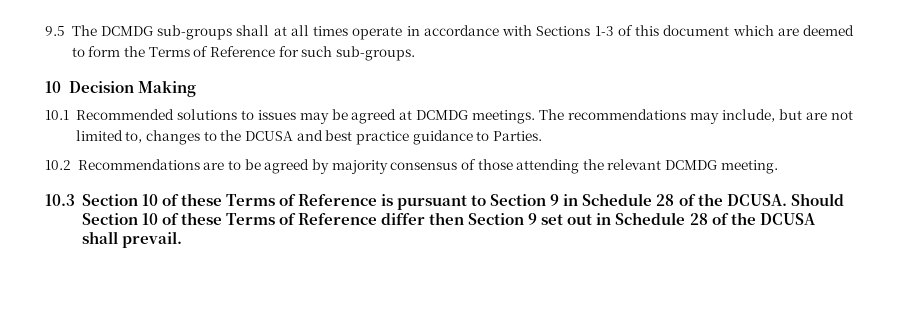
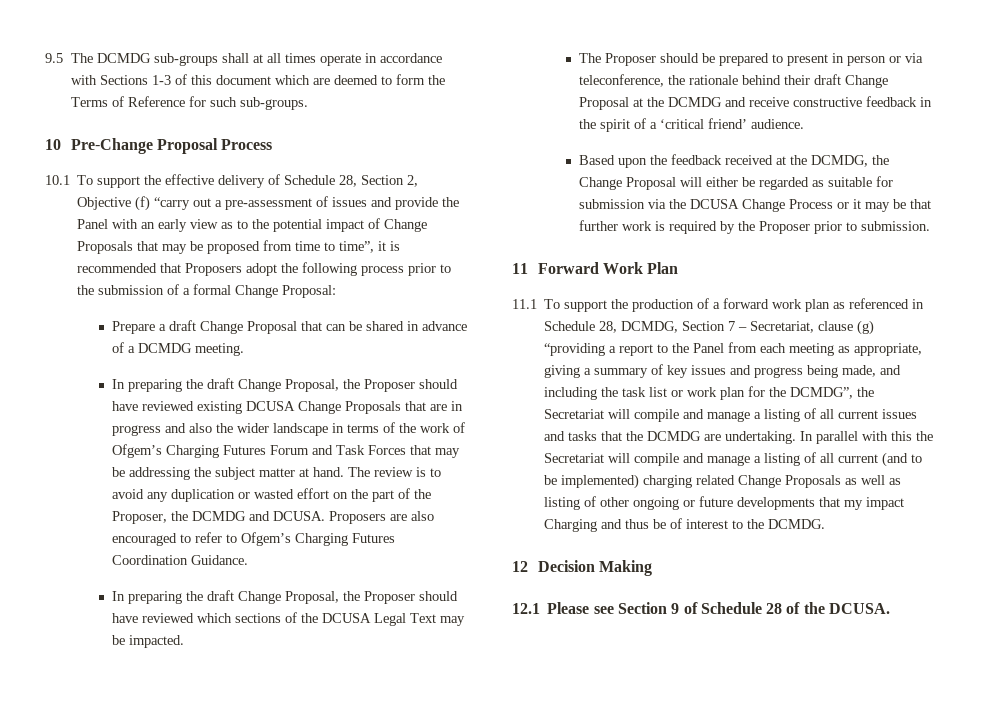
- 10 Decision Making
- 10.1 Recommended solutions to issues may be agreed at DCMDG meetings. The recommendations may include, but are not limited to, changes to the DCUSA and best practice guidance to Parties.
- 10.2 Recommendations are to be agreed by majority consensus of those attending the relevant DCMDG meeting.
- 10.3 Section 10 of these Terms of Reference is pursuant to Section 9 in Schedule 28 of the DCUSA. Should Section 10 of these Terms of Reference differ then Section 9 set out in Schedule 28 of the DCUSA shall prevail.
+ 10 Pre-Change Proposal Process
+ 10.1 To support the effective delivery of Schedule 28, Section 2, Objective (f) “carry out a pre-assessment of issues and provide the Panel with an early view as to the potential impact of Change Proposals that may be proposed from time to time”, it is recommended that Proposers adopt the following process prior to the submission of a formal Change Proposal:
+ Prepare a draft Change Proposal that can be shared in advance of a DCMDG meeting.
+ In preparing the draft Change Proposal, the Proposer should have reviewed existing DCUSA Change Proposals that are in progress and also the wider landscape in terms of the work of Ofgem’s Charging Futures Forum and Task Forces that may be addressing the subject matter at hand. The review is to avoid any duplication or wasted effort on the part of the Proposer, the DCMDG and DCUSA. Proposers are also encouraged to refer to Ofgem’s Charging Futures Coordination Guidance.
+ In preparing the draft Change Proposal, the Proposer should have reviewed which sections of the DCUSA Legal Text may be impacted.
+ The Proposer should be prepared to present in person or via teleconference, the rationale behind their draft Change Proposal at the DCMDG and receive constructive feedback in the spirit of a ‘critical friend’ audience.
+ Based upon the feedback received at the DCMDG, the Change Proposal will either be regarded as suitable for submission via the DCUSA Change Process or it may be that further work is required by the Proposer prior to submission.
+ 11 Forward Work Plan
+ 11.1 To support the production of a forward work plan as referenced in Schedule 28, DCMDG, Section 7 – Secretariat, clause (g) “providing a report to the Panel from each meeting as appropriate, giving a summary of key issues and progress being made, and including the task list or work plan for the DCMDG”, the Secretariat will compile and manage a listing of all current issues and tasks that the DCMDG are undertaking. In parallel with this the Secretariat will compile and manage a listing of all current (and to be implemented) charging related Change Proposals as well as listing of other ongoing or future developments that my impact Charging and thus be of interest to the DCMDG.
+ 12 Decision Making
+ 12.1 Please see Section 9 of Schedule 28 of the DCUSA.

